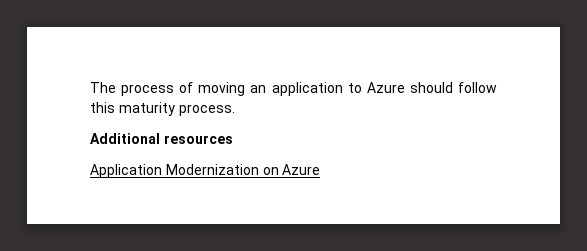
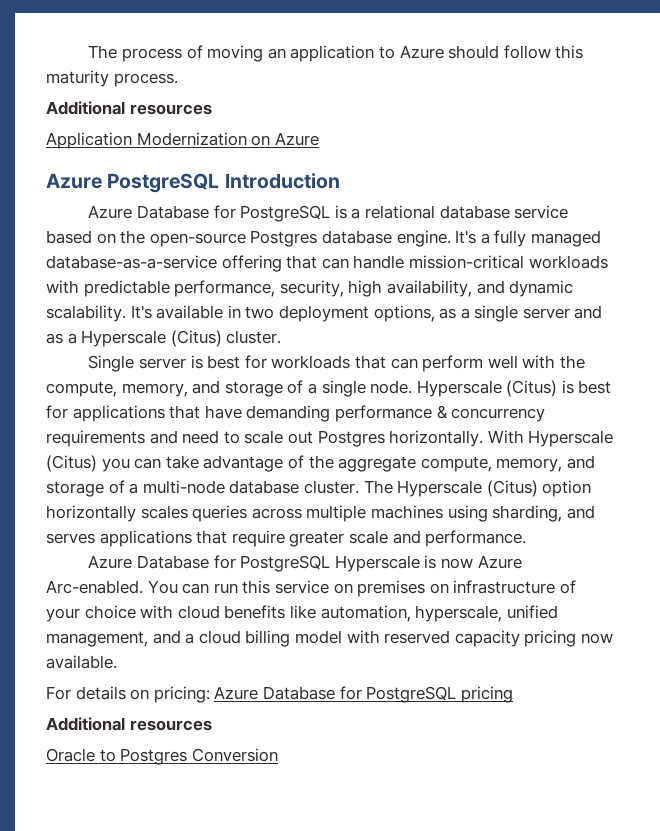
+ Azure PostgreSQL Introduction
+ Azure Database for PostgreSQL is a relational database service based on the open-source Postgres database engine. It's a fully managed database-as-a-service offering that can handle mission-critical workloads with predictable performance, security, high availability, and dynamic scalability. It's available in two deployment options, as a single server and as a Hyperscale (Citus) cluster.
+ Single server is best for workloads that can perform well with the compute, memory, and storage of a single node. Hyperscale (Citus) is best for applications that have demanding performance & concurrency requirements and need to scale out Postgres horizontally. With Hyperscale (Citus) you can take advantage of the aggregate compute, memory, and storage of a multi-node database cluster. The Hyperscale (Citus) option horizontally scales queries across multiple machines using sharding, and serves applications that require greater scale and performance.
+ Azure Database for PostgreSQL Hyperscale is now Azure Arc-enabled. You can run this service on premises on infrastructure of your choice with cloud benefits like automation, hyperscale, unified management, and a cloud billing model with reserved capacity pricing now available.
+ For details on pricing: Azure Database for PostgreSQL pricing
+ Additional resources
+ Oracle to Postgres Conversion

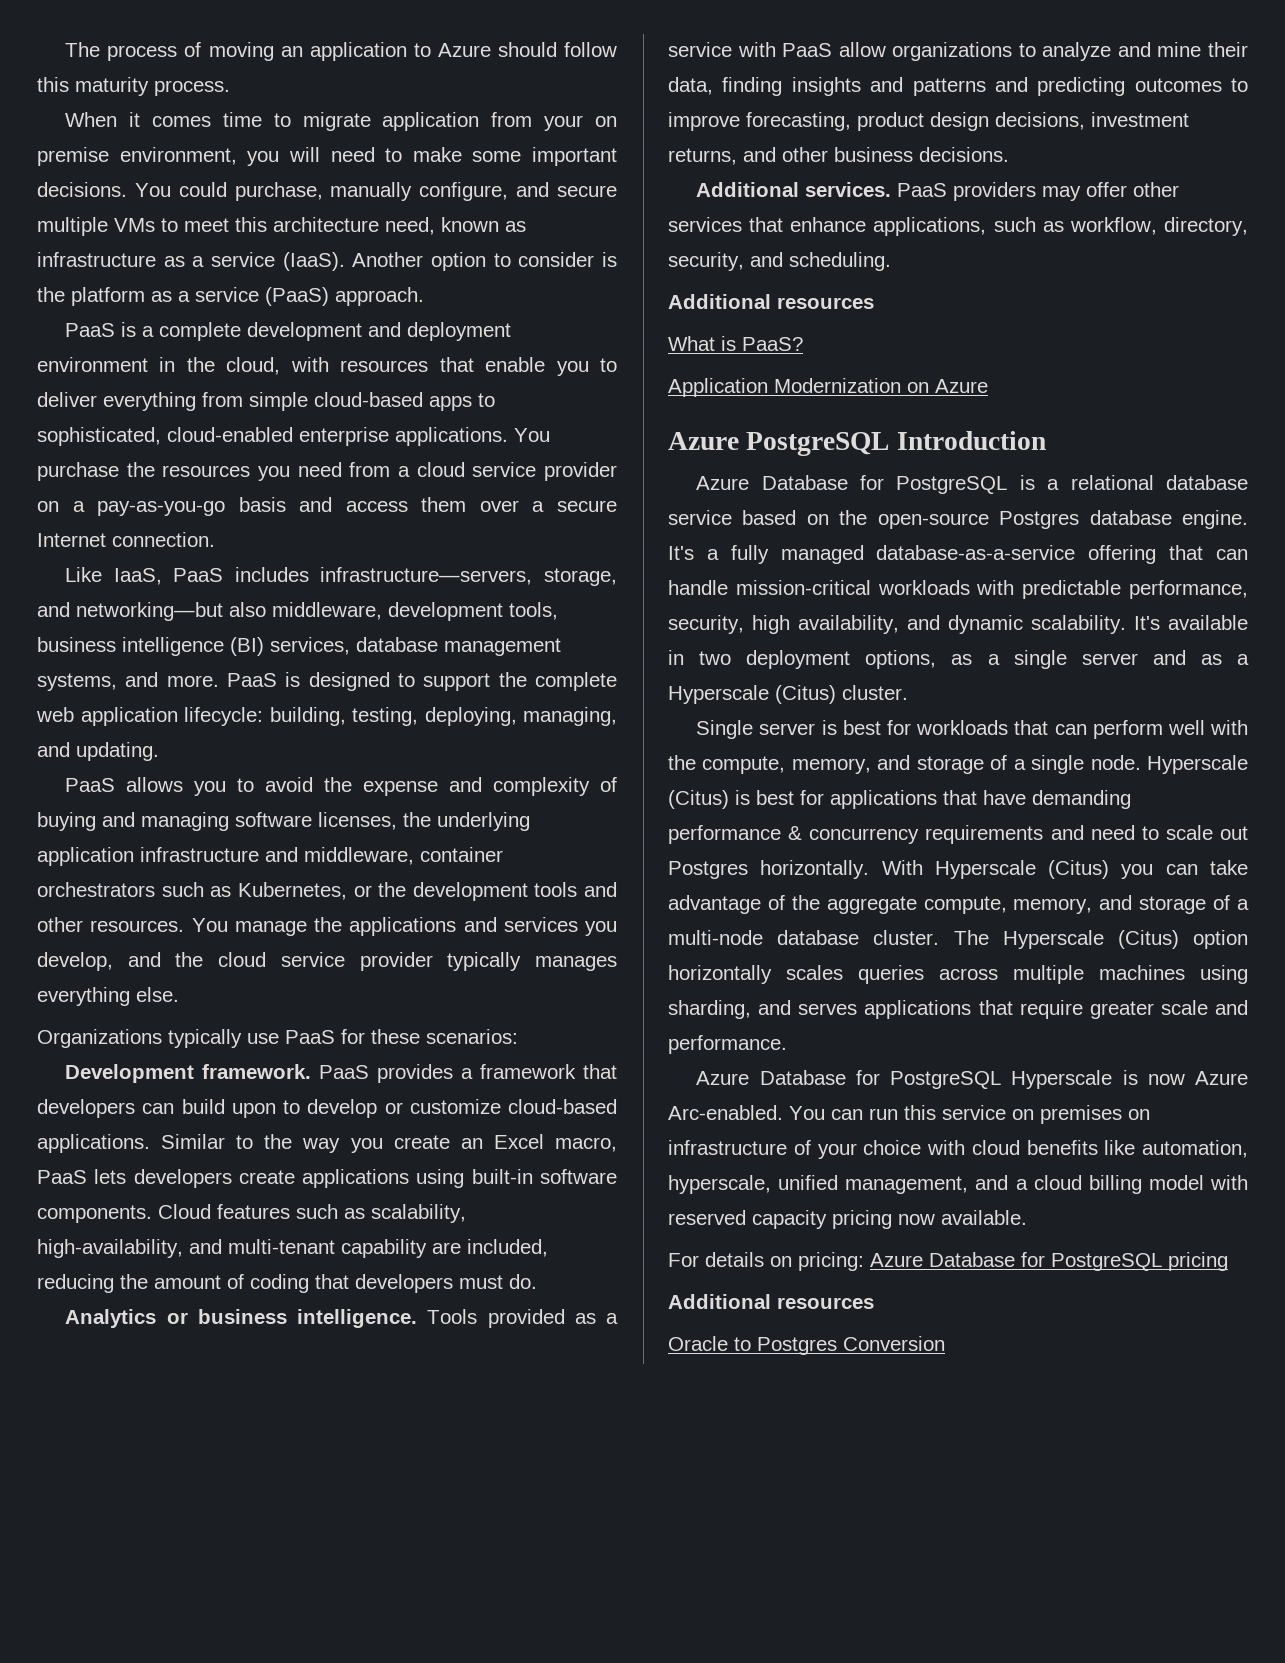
  The process of moving an application to Azure should follow this maturity process.
+ When it comes time to migrate application from your on premise environment, you will need to make some important decisions. You could purchase, manually configure, and secure multiple VMs to meet this architecture need, known as infrastructure as a service (IaaS). Another option to consider is the platform as a service (PaaS) approach.
+ PaaS is a complete development and deployment environment in the cloud, with resources that enable you to deliver everything from simple cloud-based apps to sophisticated, cloud-enabled enterprise applications. You purchase the resources you need from a cloud service provider on a pay-as-you-go basis and access them over a secure Internet connection.
+ Like IaaS, PaaS includes infrastructure—servers, storage, and networking—but also middleware, development tools, business intelligence (BI) services, database management systems, and more. PaaS is designed to support the complete web application lifecycle: building, testing, deploying, managing, and updating.
+ PaaS allows you to avoid the expense and complexity of buying and managing software licenses, the underlying application infrastructure and middleware, container orchestrators such as Kubernetes, or the development tools and other resources. You manage the applications and services you develop, and the cloud service provider typically manages everything else.
+ Organizations typically use PaaS for these scenarios:
+ Development framework. PaaS provides a framework that developers can build upon to develop or customize cloud-based applications. Similar to the way you create an Excel macro, PaaS lets developers create applications using built-in software components. Cloud features such as scalability, high-availability, and multi-tenant capability are included, reducing the amount of coding that developers must do.
+ Analytics or business intelligence. Tools provided as a service with PaaS allow organizations to analyze and mine their data, finding insights and patterns and predicting outcomes to improve forecasting, product design decisions, investment returns, and other business decisions.
+ Additional services. PaaS providers may offer other services that enhance applications, such as workflow, directory, security, and scheduling.
  Additional resources
+ What is PaaS?

